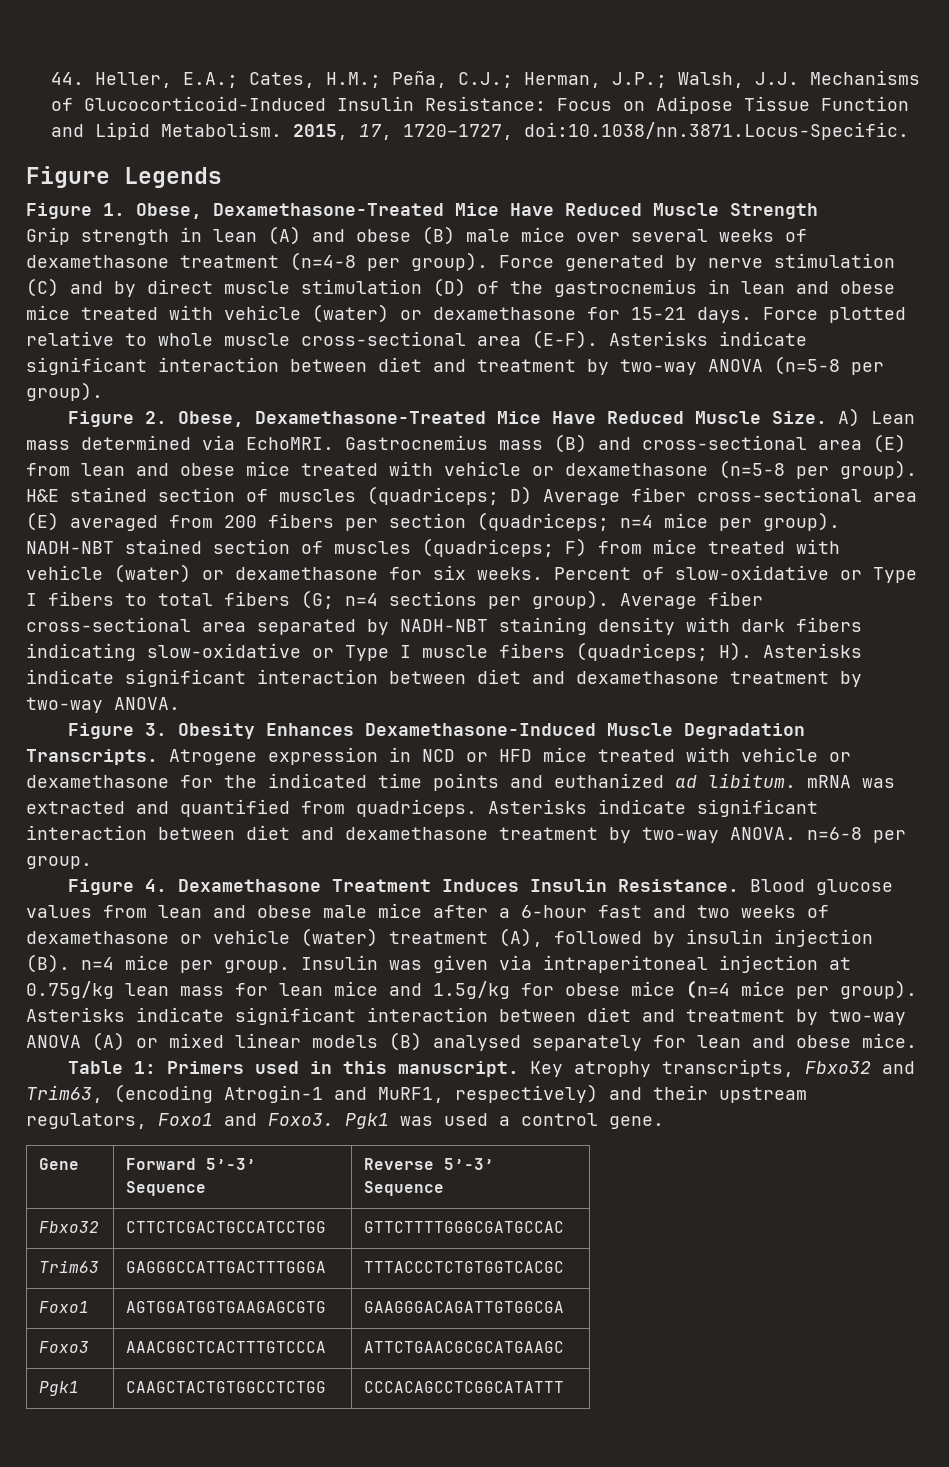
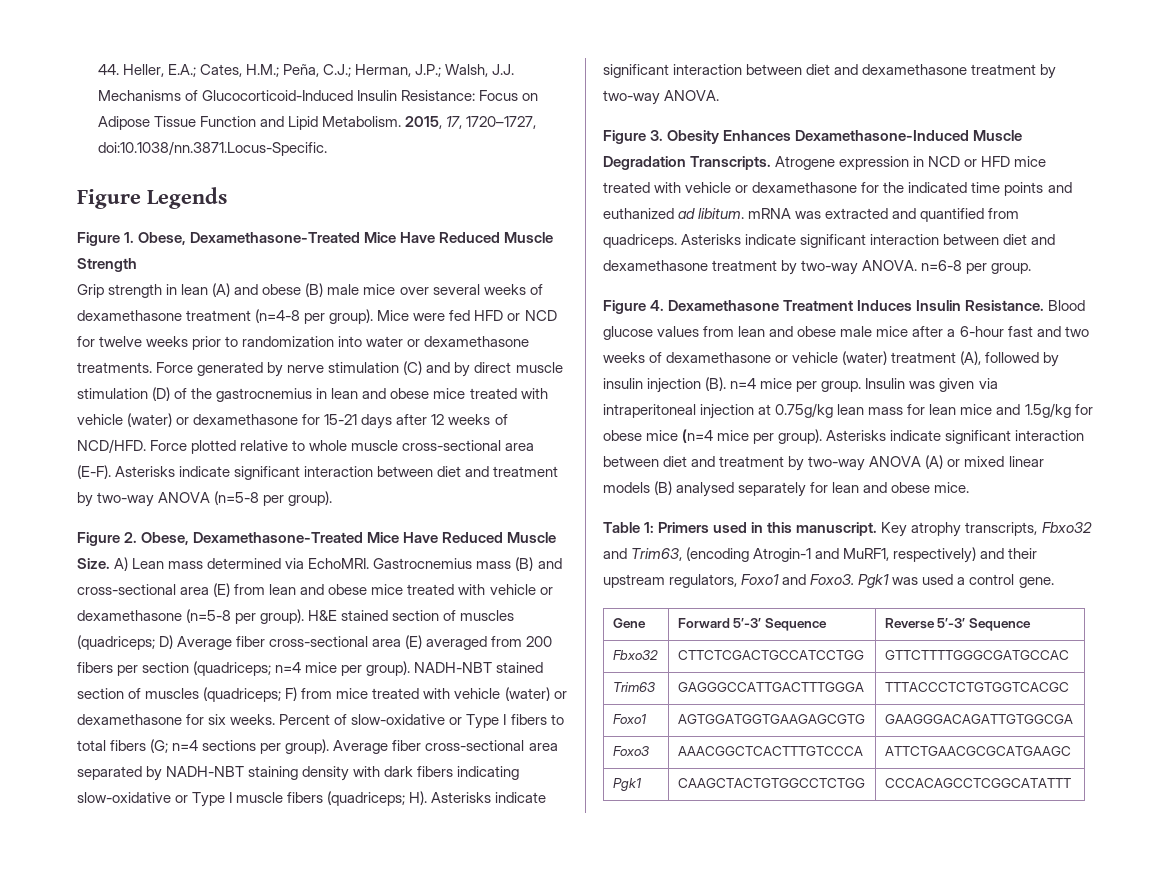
+ Mice were fed HFD or NCD for twelve weeks prior to randomization into water or dexamethasone treatments.
- Force generated by nerve stimulation (C) and by direct muscle stimulation (D) of the gastrocnemius in lean and obese mice treated with vehicle (water) or dexamethasone for 15-21 days.
+ Force generated by nerve stimulation (C) and by direct muscle stimulation (D) of the gastrocnemius in lean and obese mice treated with vehicle (water) or dexamethasone for 15-21 days after 12 weeks of NCD/HFD.

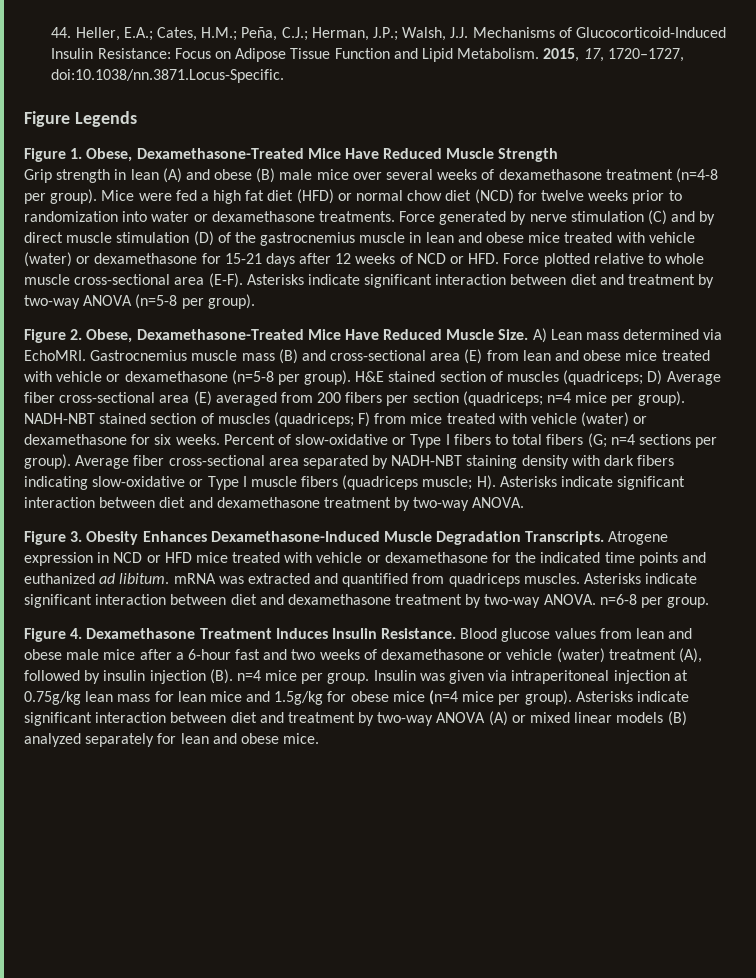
- Mice were fed HFD or NCD for twelve weeks prior to randomization into water or dexamethasone treatments.
+ Mice were fed a high fat diet (HFD) or normal chow diet (NCD) for twelve weeks prior to randomization into water or dexamethasone treatments.
- Force generated by nerve stimulation (C) and by direct muscle stimulation (D) of the gastrocnemius in lean and obese mice treated with vehicle (water) or dexamethasone for 15-21 days after 12 weeks of NCD/HFD. Force plotted relative to whole muscle cross-sectional area (E-F).
+ Force generated by nerve stimulation (C) and by direct muscle stimulation (D) of the gastrocnemius muscle in lean and obese mice treated with vehicle (water) or dexamethasone for 15-21 days after 12 weeks of NCD or HFD. Force plotted relative to whole muscle cross-sectional area (E-F).
- Gastrocnemius mass (B) and cross-sectional area (E) from lean and obese mice treated with vehicle or dexamethasone (n=5-8 per group).
+ Gastrocnemius muscle mass (B) and cross-sectional area (E) from lean and obese mice treated with vehicle or dexamethasone (n=5-8 per group).
- Average fiber cross-sectional area separated by NADH-NBT staining density with dark fibers indicating slow-oxidative or Type I muscle fibers (quadriceps; H). Asterisks indicate significant interaction between diet and dexamethasone treatment by two-way ANOVA.
+ Average fiber cross-sectional area separated by NADH-NBT staining density with dark fibers indicating slow-oxidative or Type I muscle fibers (quadriceps muscle; H). Asterisks indicate significant interaction between diet and dexamethasone treatment by two-way ANOVA.
- Atrogene expression in NCD or HFD mice treated with vehicle or dexamethasone for the indicated time points and euthanized ad libitum. mRNA was extracted and quantified from quadriceps.
+ Atrogene expression in NCD or HFD mice treated with vehicle or dexamethasone for the indicated time points and euthanized ad libitum. mRNA was extracted and quantified from quadriceps muscles.
- Asterisks indicate significant interaction between diet and treatment by two-way ANOVA (A) or mixed linear models (B) analysed separately for lean and obese mice.
+ Asterisks indicate significant interaction between diet and treatment by two-way ANOVA (A) or mixed linear models (B) analyzed separately for lean and obese mice.
- Table 1: Primers used in this manuscript. Key atrophy transcripts, Fbxo32 and Trim63, (encoding Atrogin-1 and MuRF1, respectively) and their upstream regulators, Foxo1 and Foxo3. Pgk1 was used a control gene.
- Gene | Forward 5’-3’ Sequence | Reverse 5’-3’ Sequence
- Fbxo32 | CTTCTCGACTGCCATCCTGG | GTTCTTTTGGGCGATGCCAC
- Trim63 | GAGGGCCATTGACTTTGGGA | TTTACCCTCTGTGGTCACGC
- Foxo1 | AGTGGATGGTGAAGAGCGTG | GAAGGGACAGATTGTGGCGA
- Foxo3 | AAACGGCTCACTTTGTCCCA | ATTCTGAACGCGCATGAAGC
- Pgk1 | CAAGCTACTGTGGCCTCTGG | CCCACAGCCTCGGCATATTT

